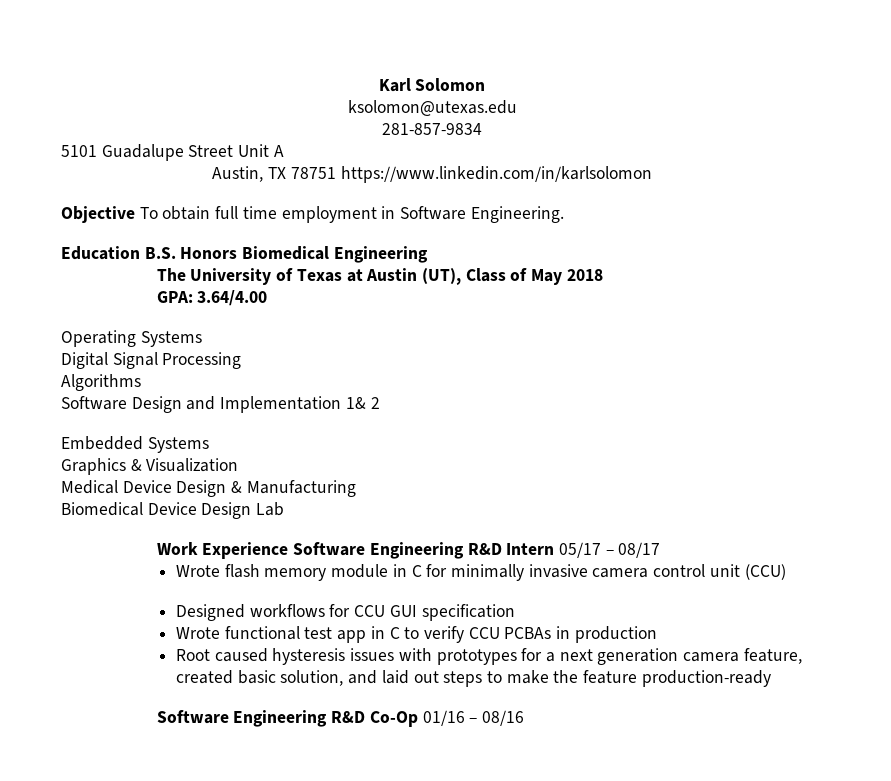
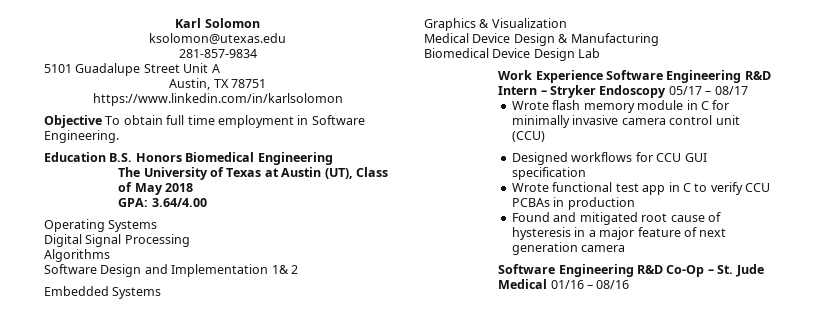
- Work Experience Software Engineering R&D Intern 05/17 – 08/17
+ Work Experience Software Engineering R&D Intern – Stryker Endoscopy 05/17 – 08/17
- Root caused hysteresis issues with prototypes for a next generation camera feature, created basic solution, and laid out steps to make the feature production-ready
+ Found and mitigated root cause of hysteresis in a major feature of next generation camera
- Software Engineering R&D Co-Op 01/16 – 08/16
+ Software Engineering R&D Co-Op – St. Jude Medical 01/16 – 08/16

